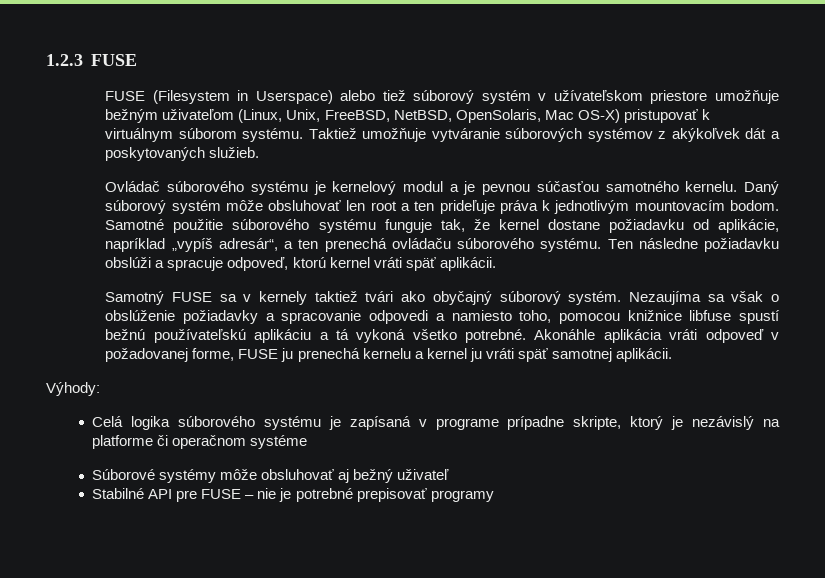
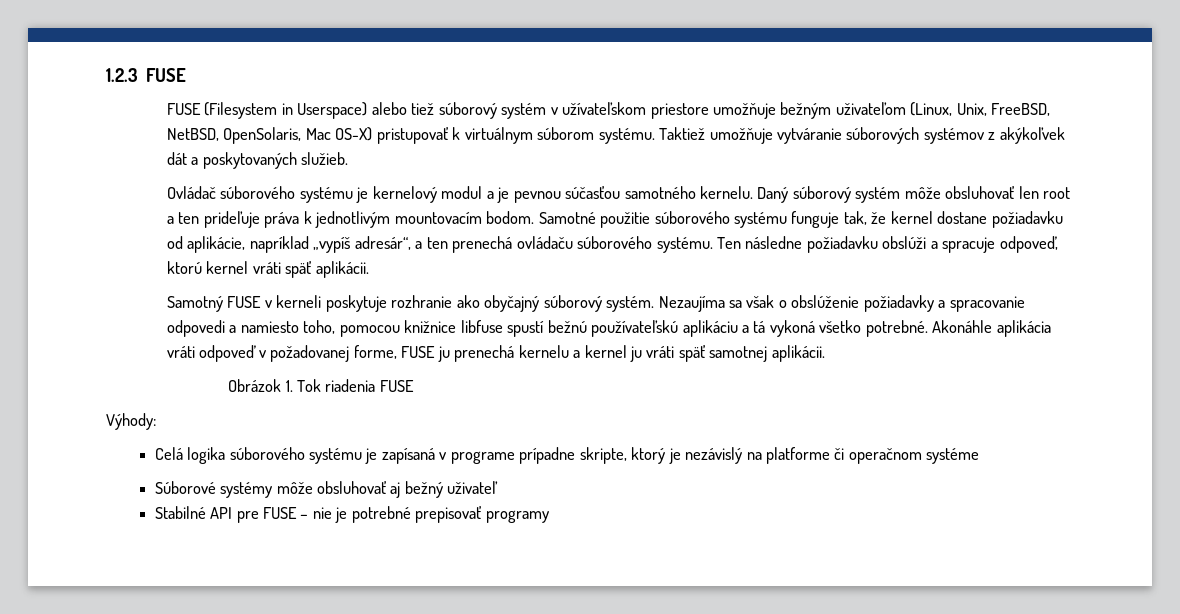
- Samotný FUSE sa v kernely taktiež tvári ako obyčajný súborový systém.
+ Samotný FUSE v kerneli poskytuje rozhranie ako obyčajný súborový systém.
+ Obrázok 1. Tok riadenia FUSE

